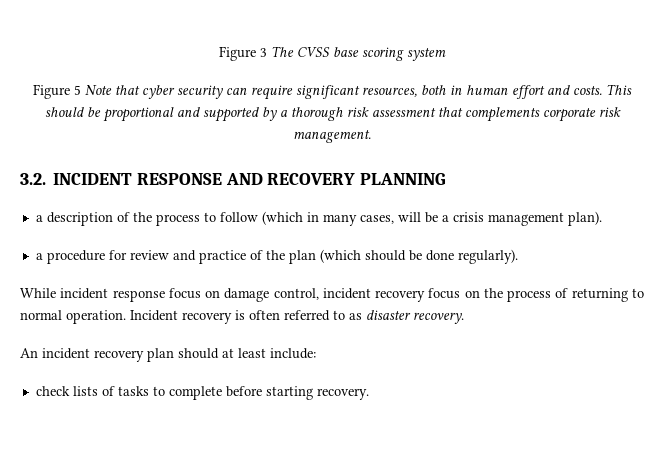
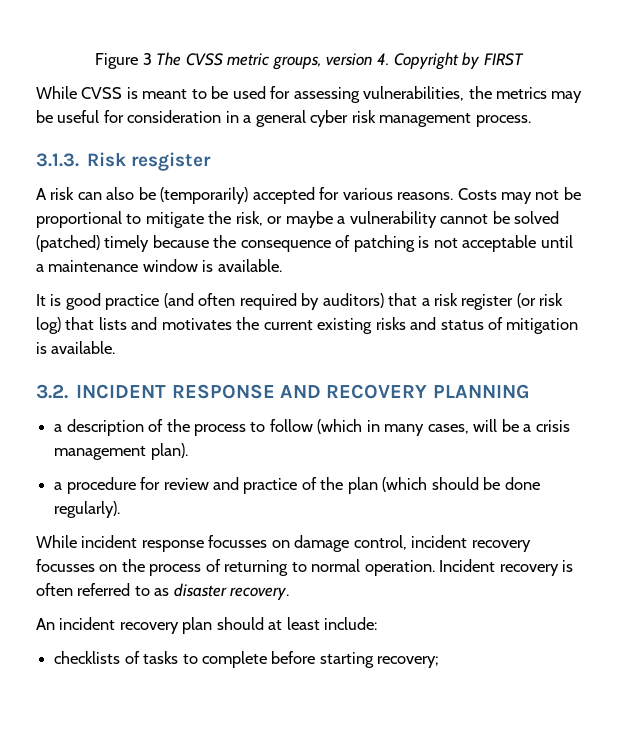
- Figure 3 The CVSS base scoring system
- Figure 5 Note that cyber security can require significant resources, both in human effort and costs. This should be proportional and supported by a thorough risk assessment that complements corporate risk management.
+ Figure 3 The CVSS metric groups, version 4. Copyright by FIRST
+ While CVSS is meant to be used for assessing vulnerabilities, the metrics may be useful for consideration in a general cyber risk management process.
+ 3.1.3. Risk resgister
+ A risk can also be (temporarily) accepted for various reasons. Costs may not be proportional to mitigate the risk, or maybe a vulnerability cannot be solved (patched) timely because the consequence of patching is not acceptable until a maintenance window is available.
+ It is good practice (and often required by auditors) that a risk register (or risk log) that lists and motivates the current existing risks and status of mitigation is available.
- While incident response focus on damage control, incident recovery focus on the process of returning to normal operation.
+ While incident response focusses on damage control, incident recovery focusses on the process of returning to normal operation.
- check lists of tasks to complete before starting recovery.
+ checklists of tasks to complete before starting recovery;

